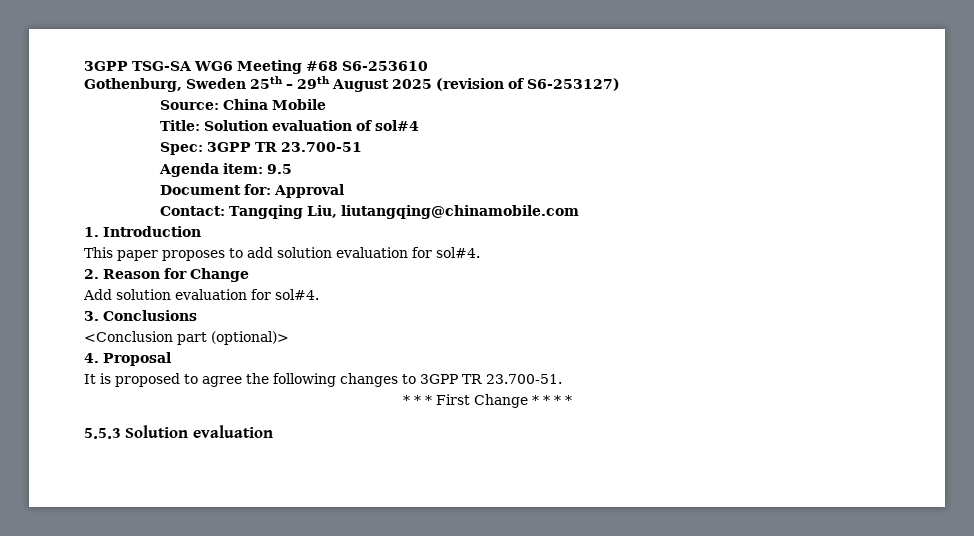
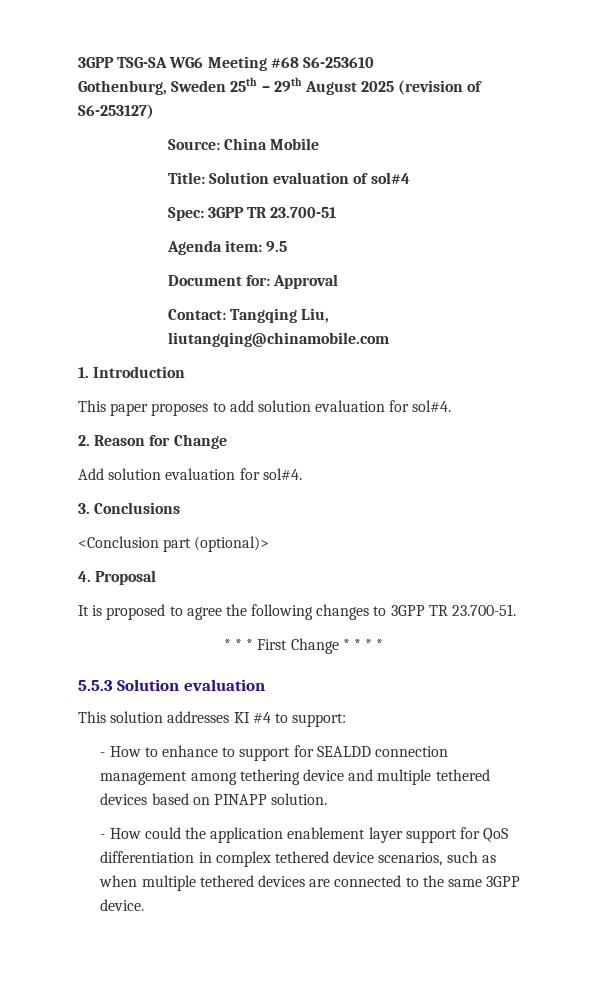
+ This solution addresses KI #4 to support:
+ - How to enhance to support for SEALDD connection management among tethering device and multiple tethered devices based on PINAPP solution.
+ - How could the application enablement layer support for QoS differentiation in complex tethered device scenarios, such as when multiple tethered devices are connected to the same 3GPP device.

